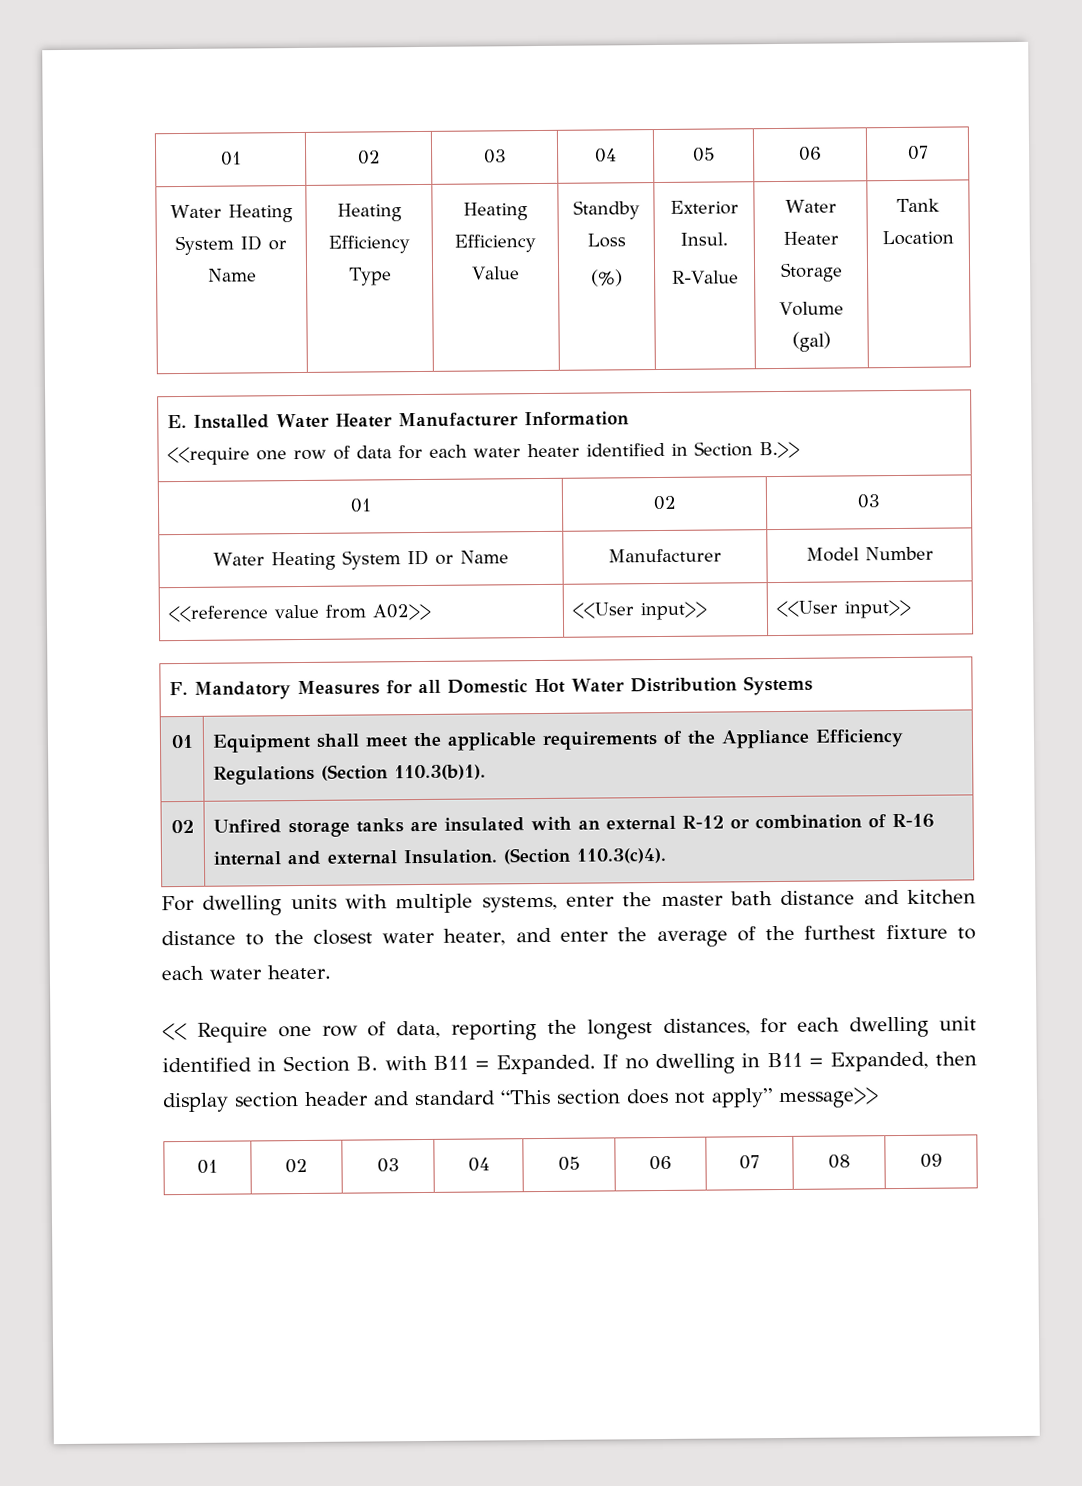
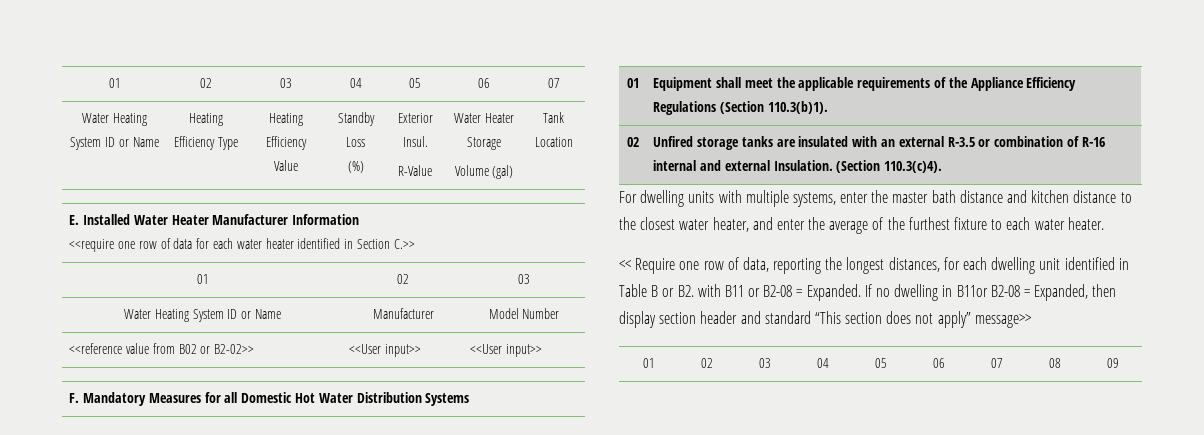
  E. Installed Water Heater Manufacturer Information
- <<require one row of data for each water heater identified in Section B.>>
+ <<require one row of data for each water heater identified in Section C.>>
- <<reference value from A02>> | <<User input>> | <<User input>>
+ <<reference value from B02 or B2-02>> | <<User input>> | <<User input>>
- 02 | Unfired storage tanks are insulated with an external R-12 or combination of R-16 internal and external Insulation. (Section 110.3(c)4).
+ 02 | Unfired storage tanks are insulated with an external R-3.5 or combination of R-16 internal and external Insulation. (Section 110.3(c)4).
- << Require one row of data, reporting the longest distances, for each dwelling unit identified in Section B. with B11 = Expanded.
+ << Require one row of data, reporting the longest distances, for each dwelling unit identified in Table B or B2. with B11 or B2-08 = Expanded.
- If no dwelling in B11 = Expanded, then display section header and standard “This section does not apply” message>>
+ If no dwelling in B11or B2-08 = Expanded, then display section header and standard “This section does not apply” message>>

